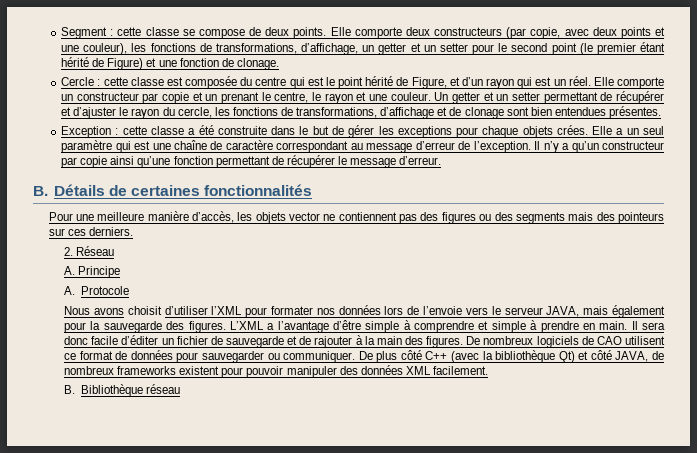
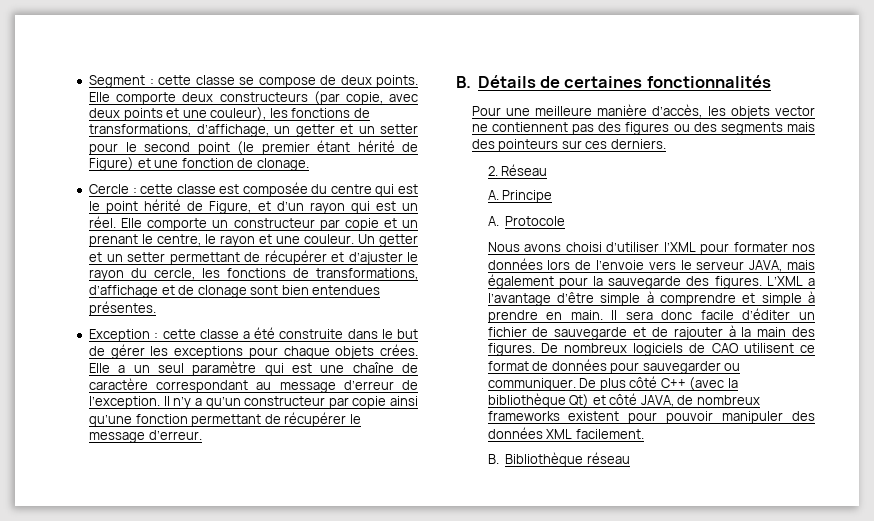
- Nous avons choisit d’utiliser l’XML pour formater nos données lors de l’envoie vers le serveur JAVA, mais également pour la sauvegarde des figures.
+ Nous avons choisi d’utiliser l’XML pour formater nos données lors de l’envoie vers le serveur JAVA, mais également pour la sauvegarde des figures.

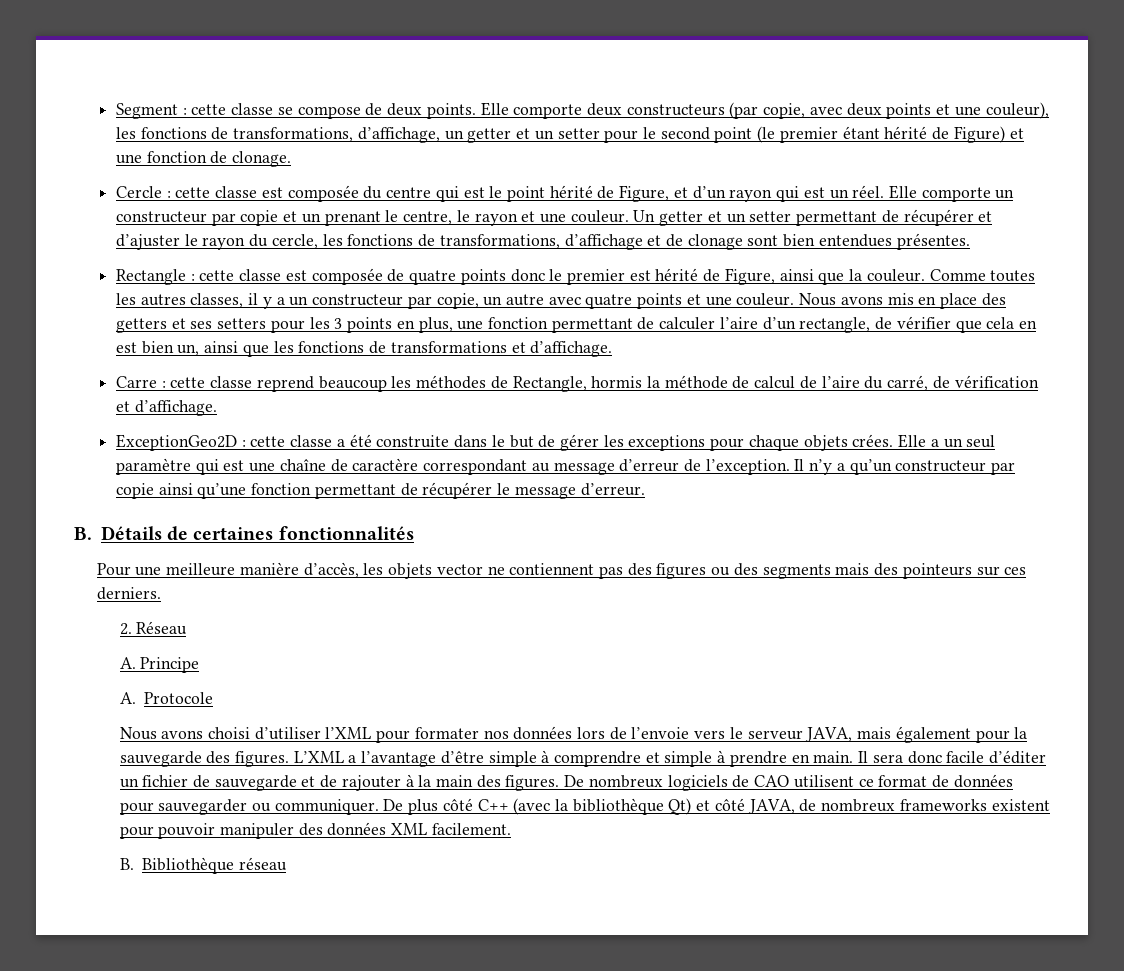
- Exception : cette classe a été construite dans le but de gérer les exceptions pour chaque objets crées.
+ Rectangle : cette classe est composée de quatre points donc le premier est hérité de Figure, ainsi que la couleur. Comme toutes les autres classes, il y a un constructeur par copie, un autre avec quatre points et une couleur. Nous avons mis en place des getters et ses setters pour les 3 points en plus, une fonction permettant de calculer l’aire d’un rectangle, de vérifier que cela en est bien un, ainsi que les fonctions de transformations et d’affichage.
+ Carre : cette classe reprend beaucoup les méthodes de Rectangle, hormis la méthode de calcul de l’aire du carré, de vérification et d’affichage.
+ ExceptionGeo2D : cette classe a été construite dans le but de gérer les exceptions pour chaque objets crées.

